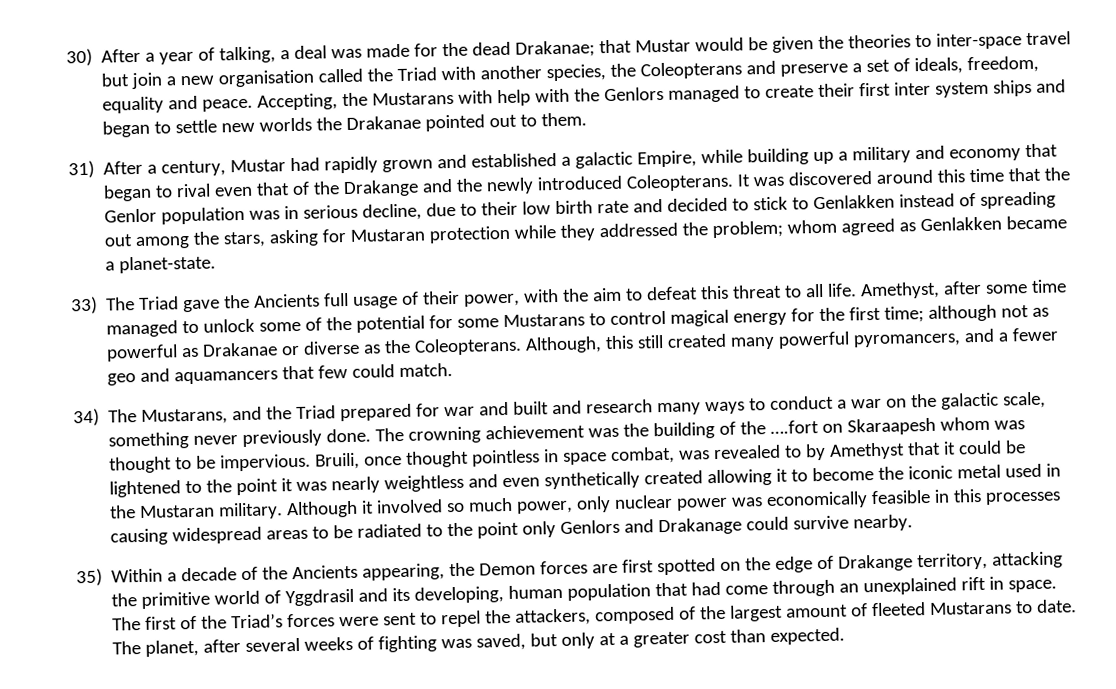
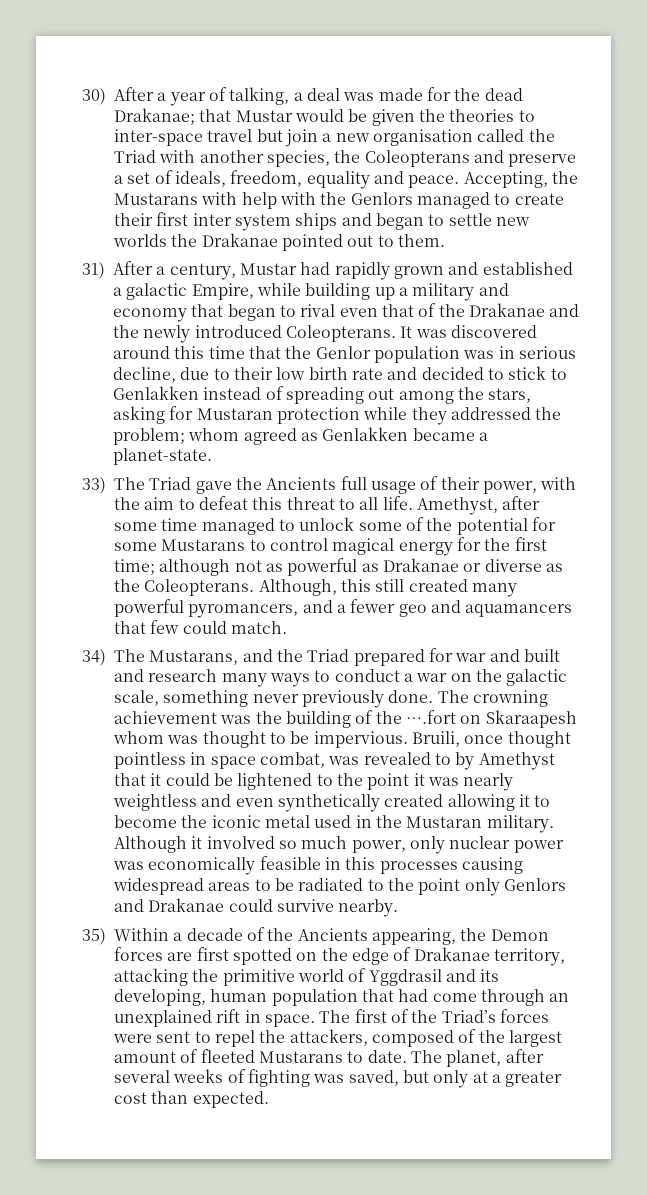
- 31) After a century, Mustar had rapidly grown and established a galactic Empire, while building up a military and economy that began to rival even that of the Drakange and the newly introduced Coleopterans.
+ 31) After a century, Mustar had rapidly grown and established a galactic Empire, while building up a military and economy that began to rival even that of the Drakanae and the newly introduced Coleopterans.
- Although it involved so much power, only nuclear power was economically feasible in this processes causing widespread areas to be radiated to the point only Genlors and Drakanage could survive nearby.
+ Although it involved so much power, only nuclear power was economically feasible in this processes causing widespread areas to be radiated to the point only Genlors and Drakanae could survive nearby.
- 35) Within a decade of the Ancients appearing, the Demon forces are first spotted on the edge of Drakange territory, attacking the primitive world of Yggdrasil and its developing, human population that had come through an unexplained rift in space.
+ 35) Within a decade of the Ancients appearing, the Demon forces are first spotted on the edge of Drakanae territory, attacking the primitive world of Yggdrasil and its developing, human population that had come through an unexplained rift in space.

